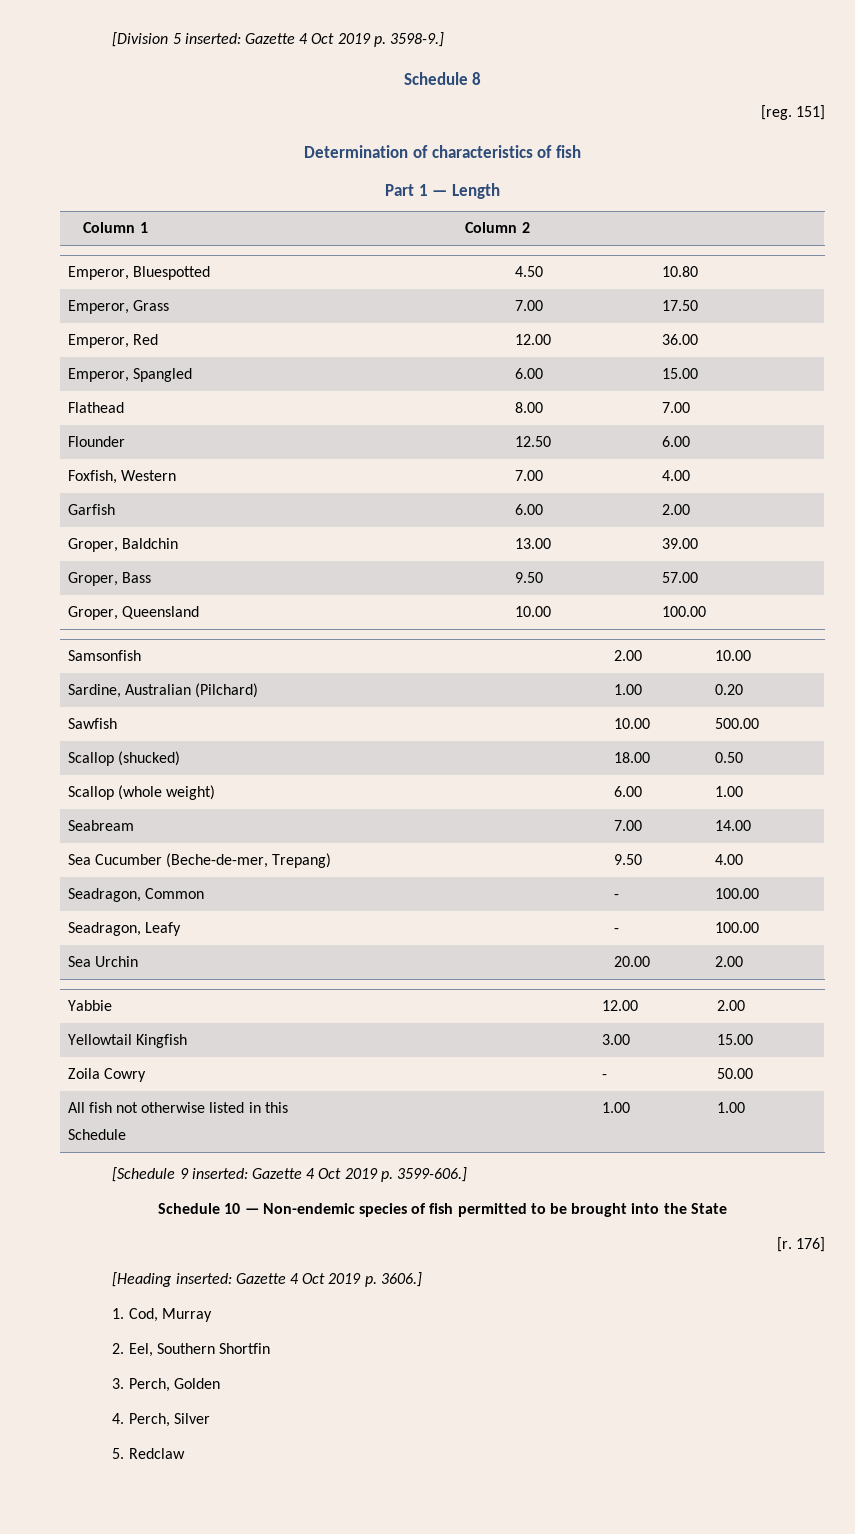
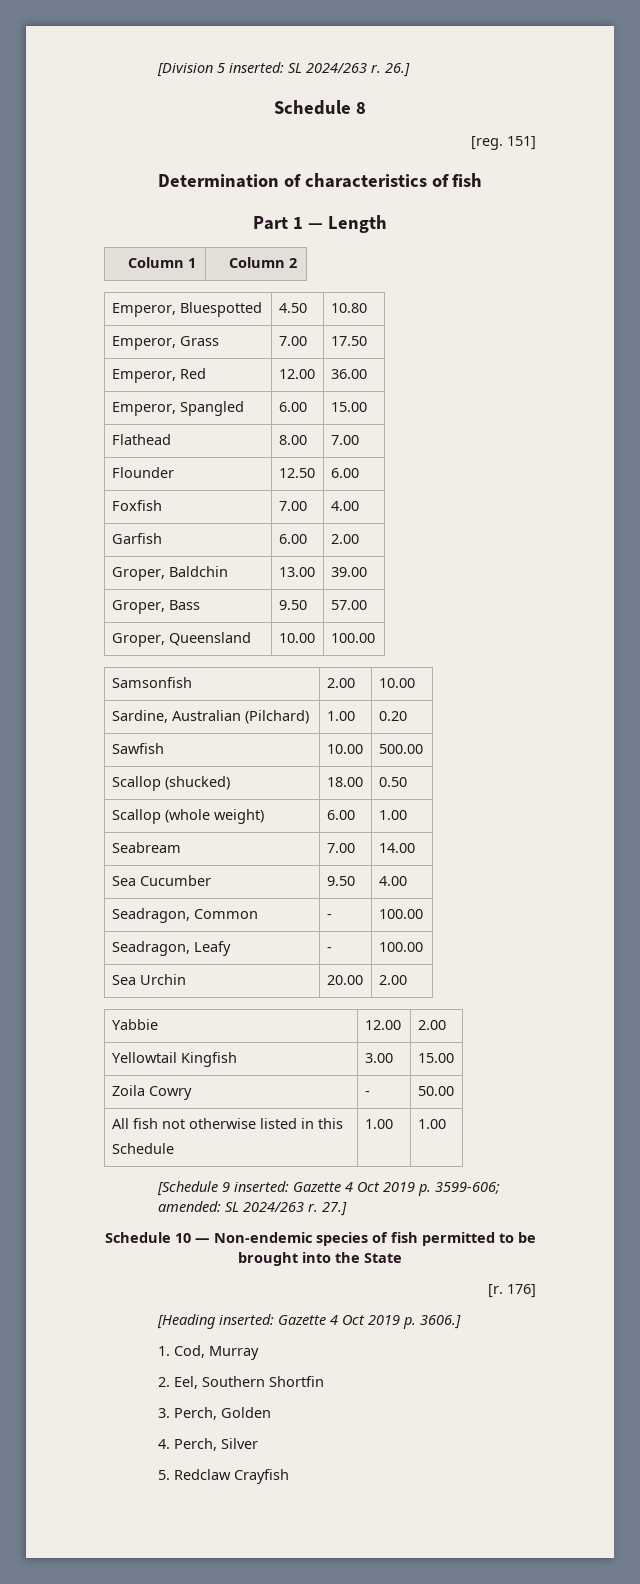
- [Division 5 inserted: Gazette 4 Oct 2019 p. 3598-9.]
+ [Division 5 inserted: SL 2024/263 r. 26.]
- Foxfish, Western | 7.00 | 4.00
+ Foxfish | 7.00 | 4.00
- Sea Cucumber (Beche-de-mer, Trepang) | 9.50 | 4.00
+ Sea Cucumber | 9.50 | 4.00
- [Schedule 9 inserted: Gazette 4 Oct 2019 p. 3599-606.]
+ [Schedule 9 inserted: Gazette 4 Oct 2019 p. 3599-606; amended: SL 2024/263 r. 27.]
- 5. Redclaw
+ 5. Redclaw Crayfish

